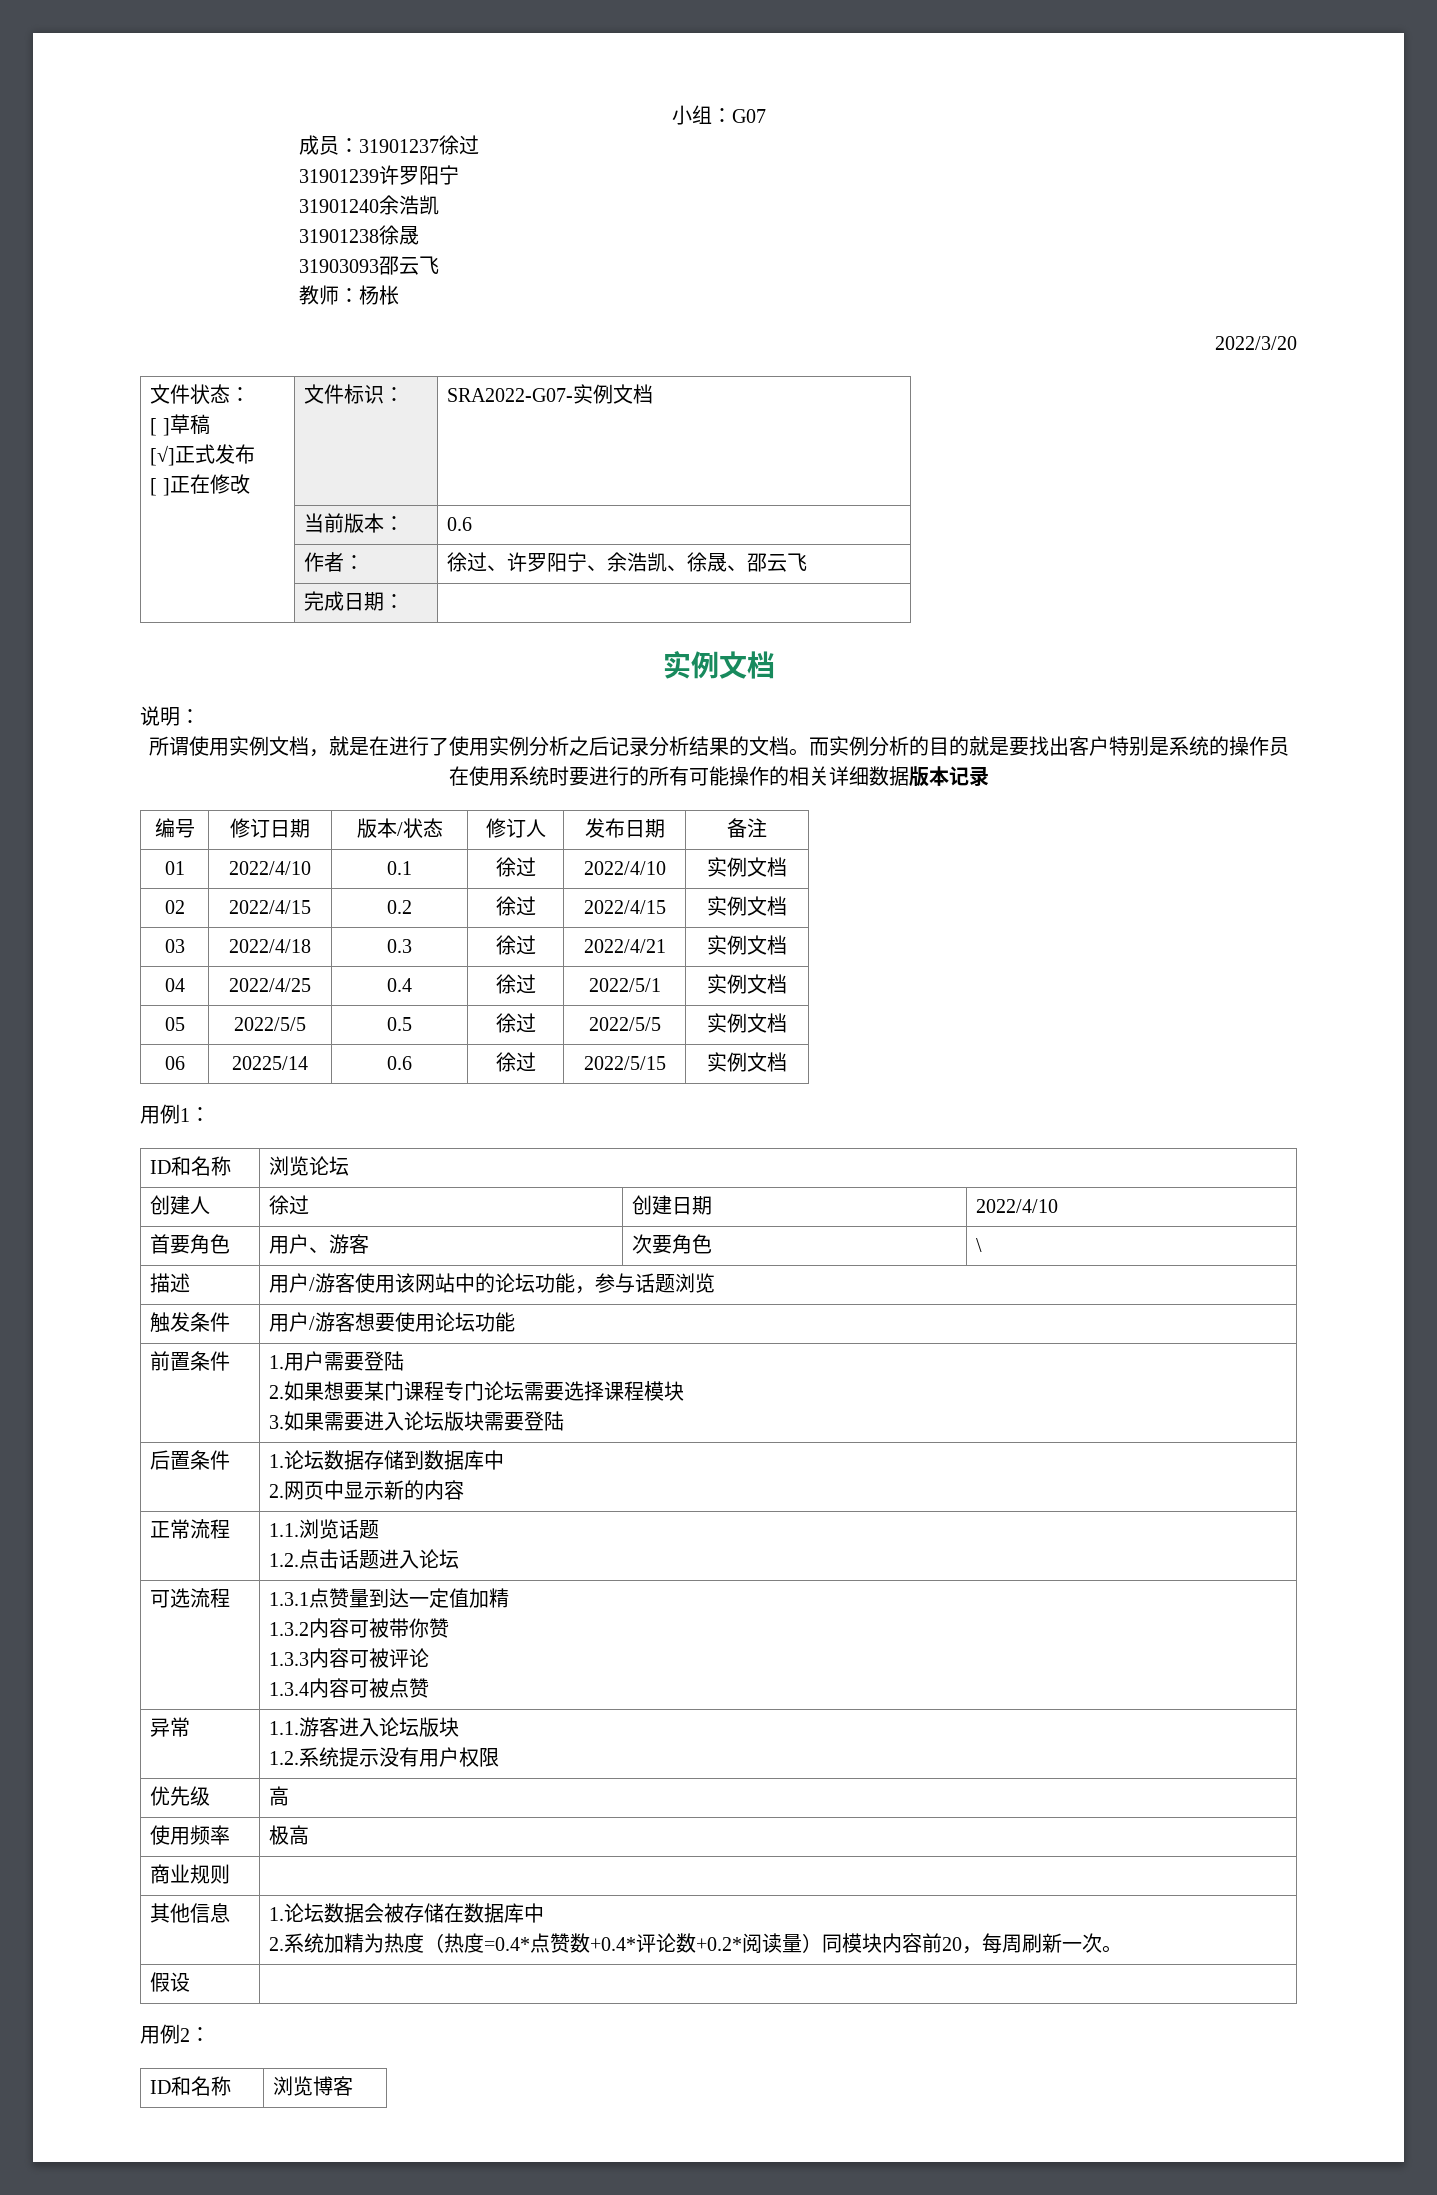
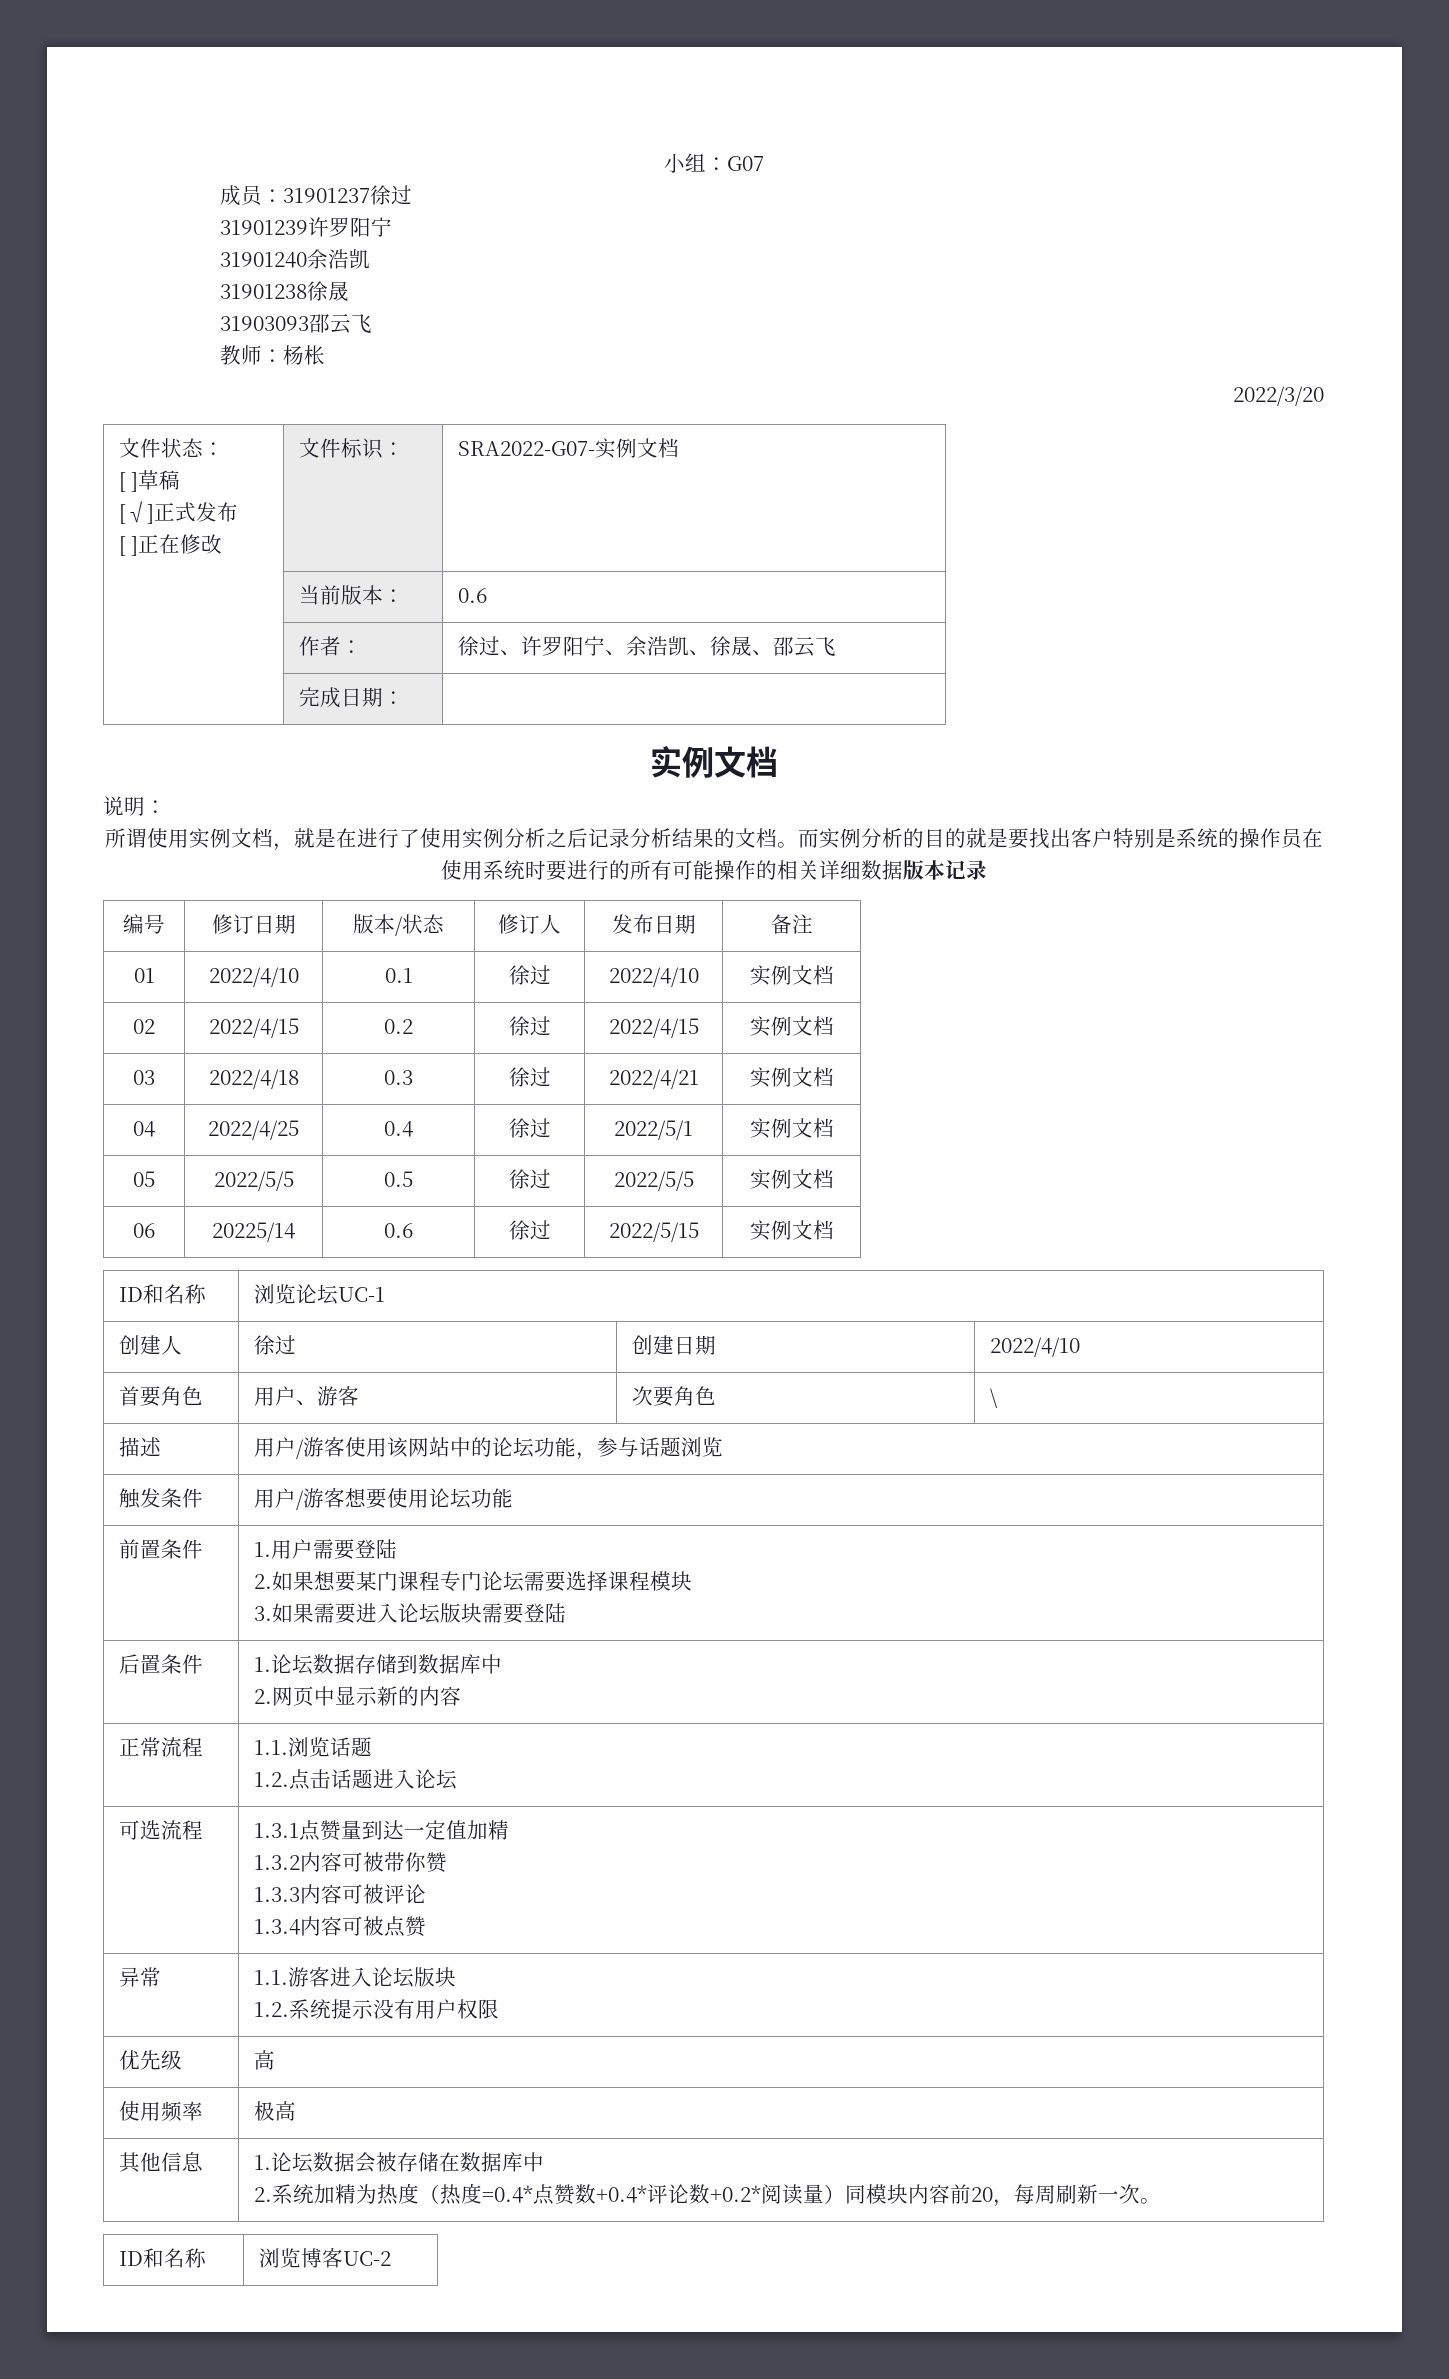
- 用例1：
- ID和名称 | 浏览论坛
+ ID和名称 | 浏览论坛UC-1
- 商业规则 |
- 假设 |
- 用例2：
- ID和名称 | 浏览博客
+ ID和名称 | 浏览博客UC-2

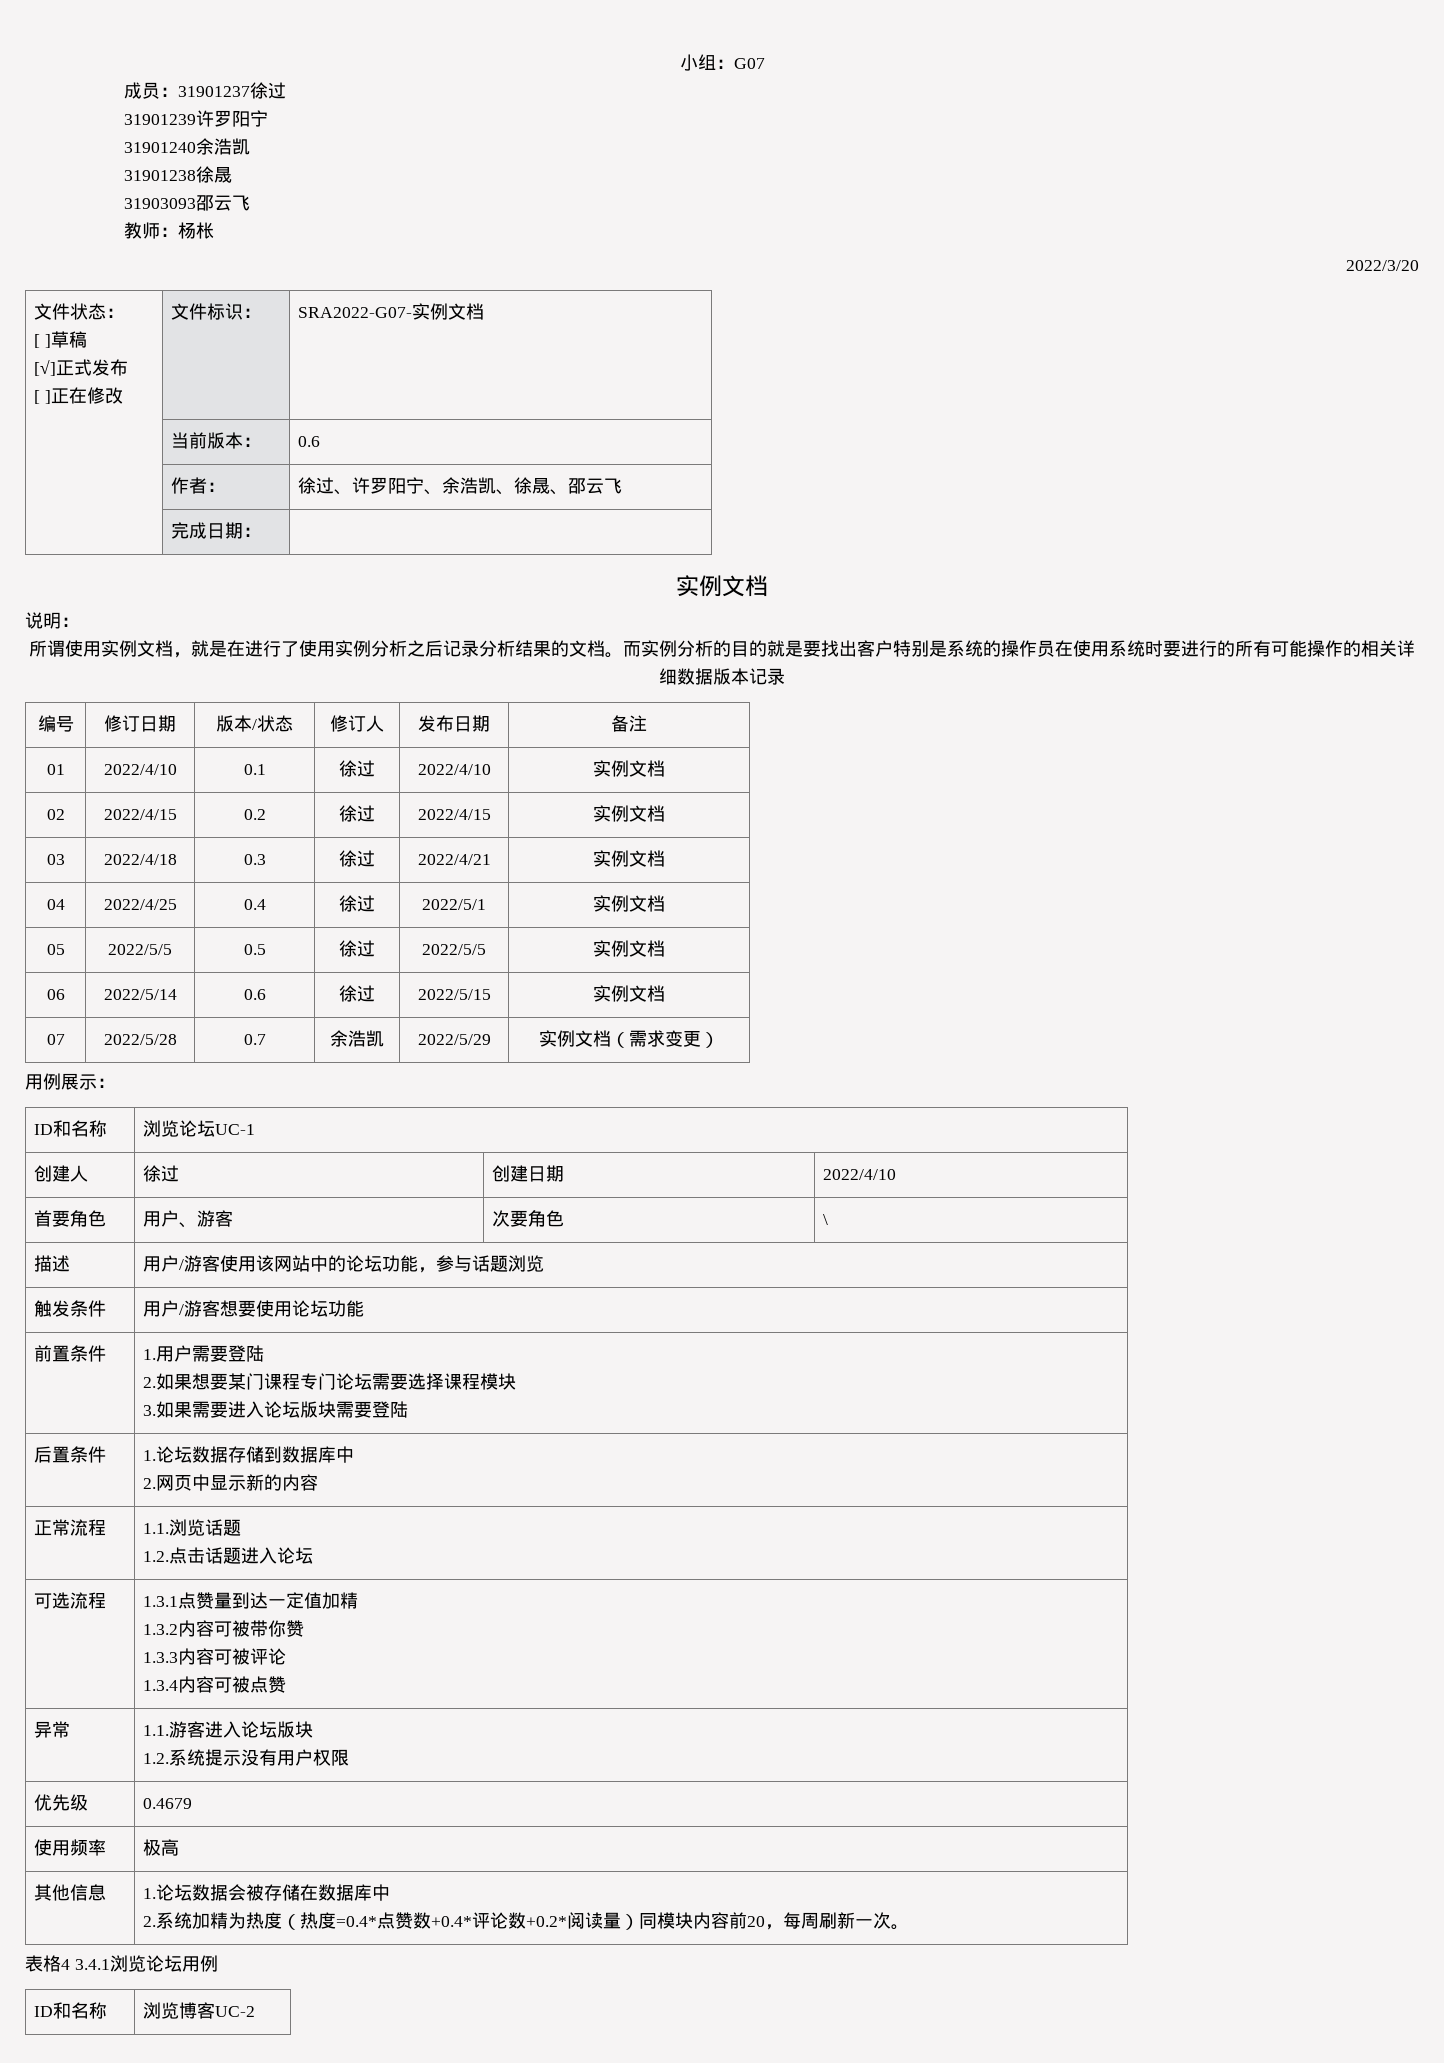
- 06 | 20225/14 | 0.6 | 徐过 | 2022/5/15 | 实例文档
+ 06 | 2022/5/14 | 0.6 | 徐过 | 2022/5/15 | 实例文档
+ 07 | 2022/5/28 | 0.7 | 余浩凯 | 2022/5/29 | 实例文档（需求变更）
+ 用例展示：
- 优先级 | 高
+ 优先级 | 0.4679
+ 表格4 3.4.1浏览论坛用例

